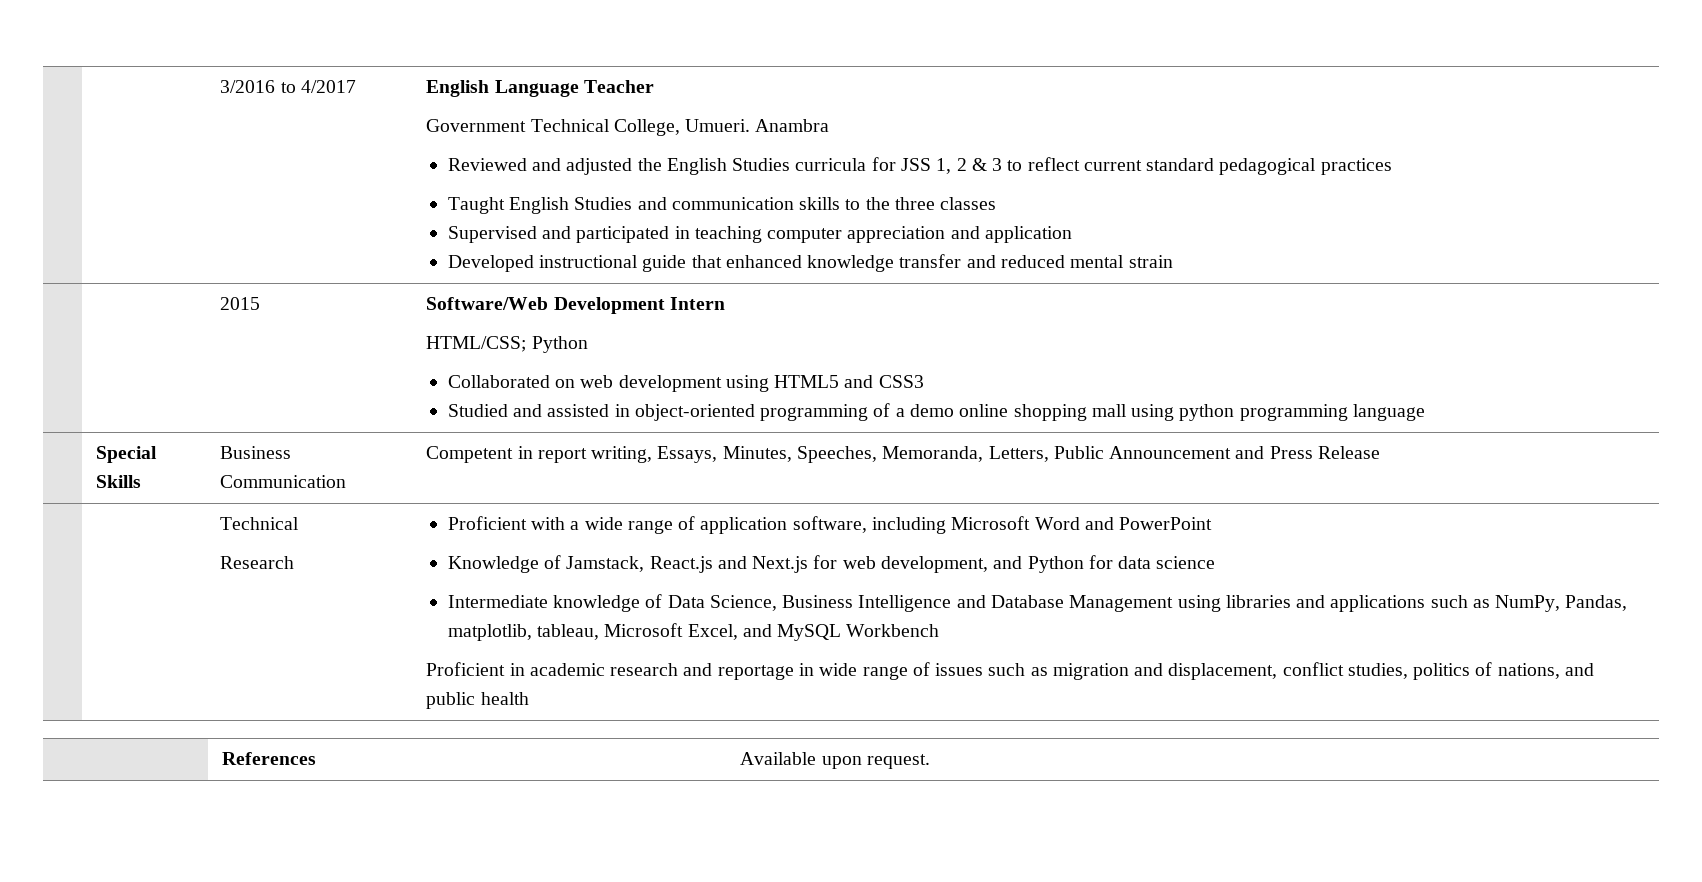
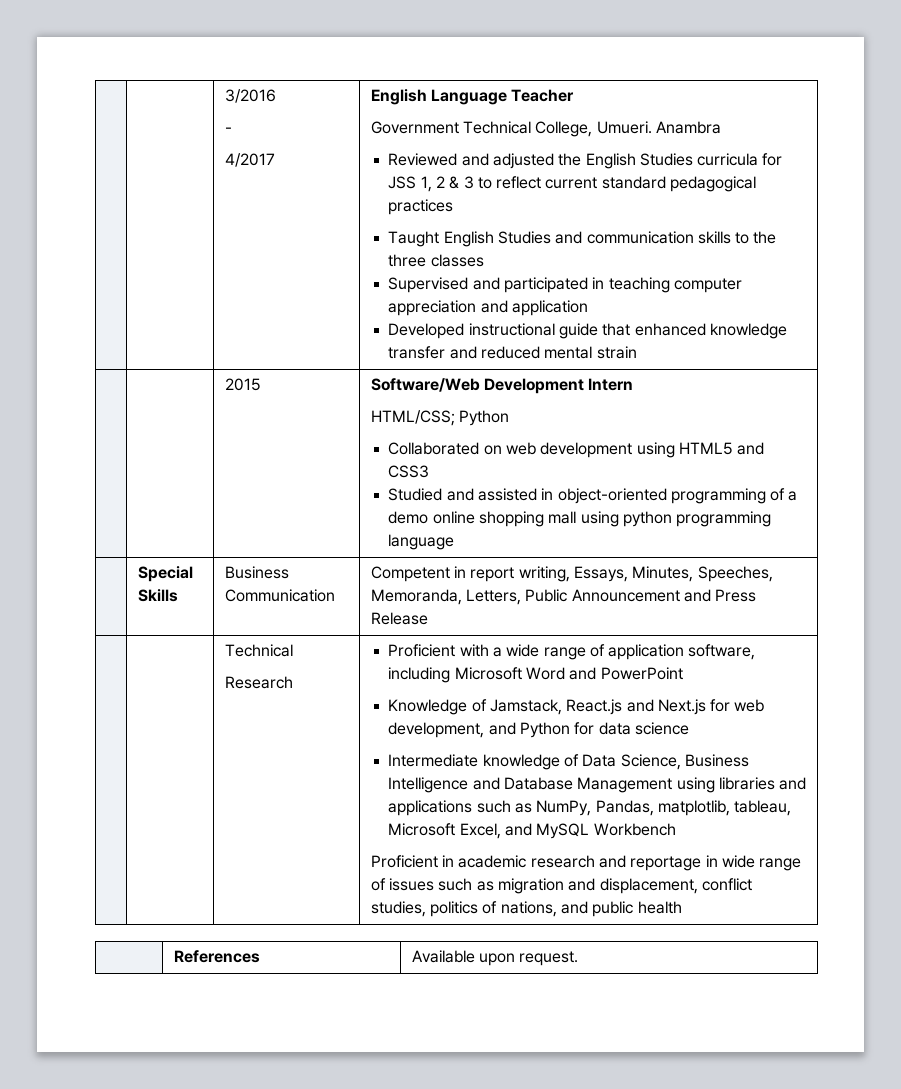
- 3/2016 to 4/2017
+ 3/2016
+ -
+ 4/2017

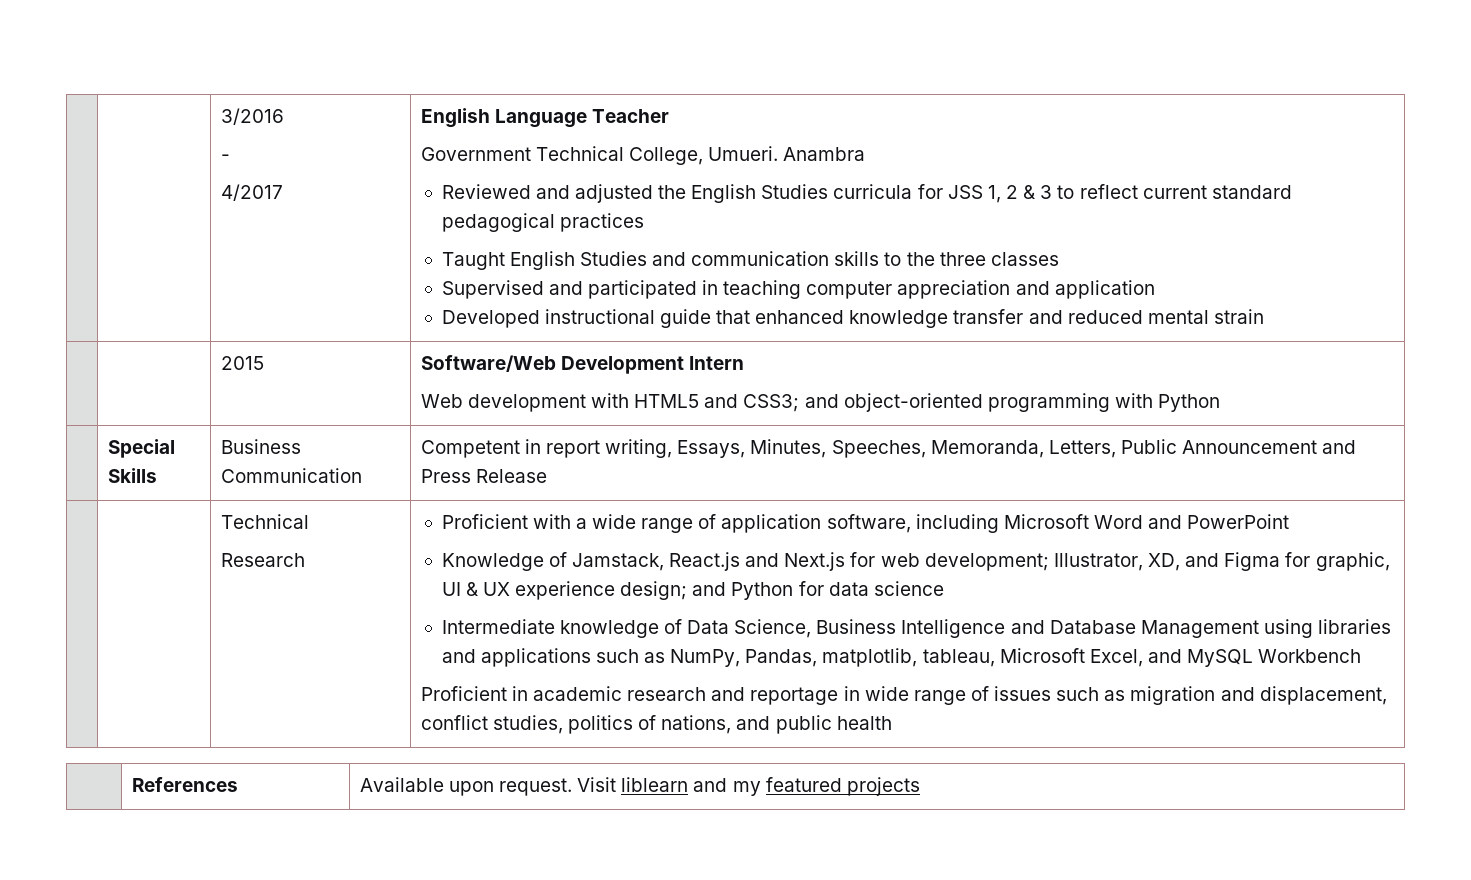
  | | 2015 | Software/Web Development Intern
- HTML/CSS; Python
- Collaborated on web development using HTML5 and CSS3
- Studied and assisted in object-oriented programming of a demo online shopping mall using python programming language
+ Web development with HTML5 and CSS3; and object-oriented programming with Python
- Knowledge of Jamstack, React.js and Next.js for web development, and Python for data science
+ Knowledge of Jamstack, React.js and Next.js for web development; Illustrator, XD, and Figma for graphic, UI & UX experience design; and Python for data science
- | References | Available upon request.
+ | References | Available upon request. Visit liblearn and my featured projects

